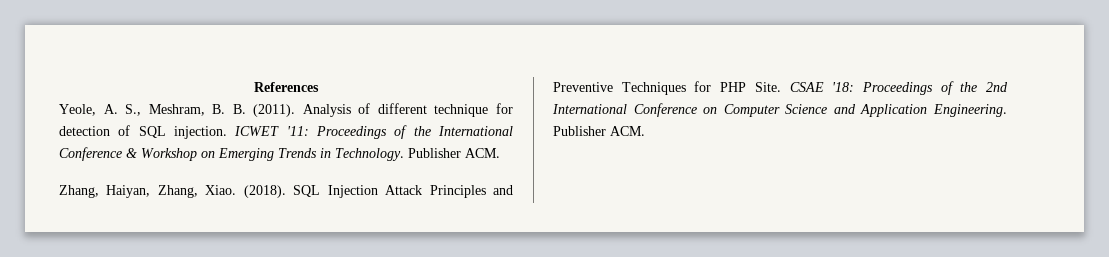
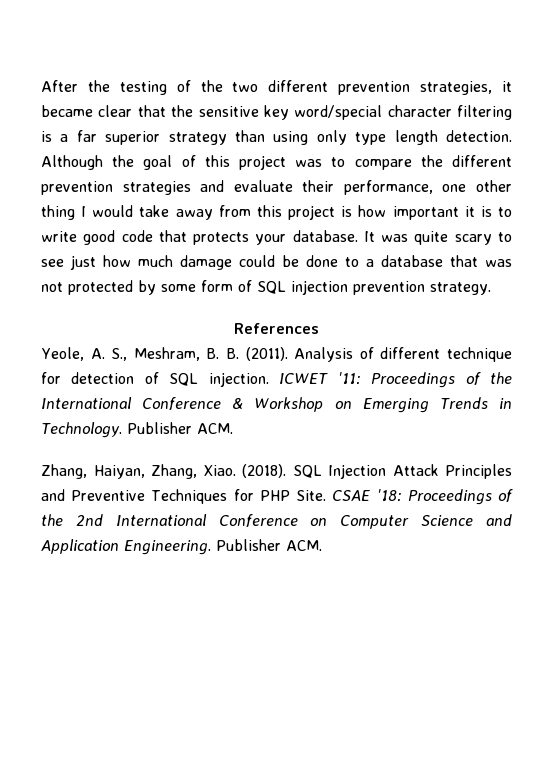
+ After the testing of the two different prevention strategies, it became clear that the sensitive key word/special character filtering is a far superior strategy than using only type length detection. Although the goal of this project was to compare the different prevention strategies and evaluate their performance, one other thing I would take away from this project is how important it is to write good code that protects your database. It was quite scary to see just how much damage could be done to a database that was not protected by some form of SQL injection prevention strategy.

